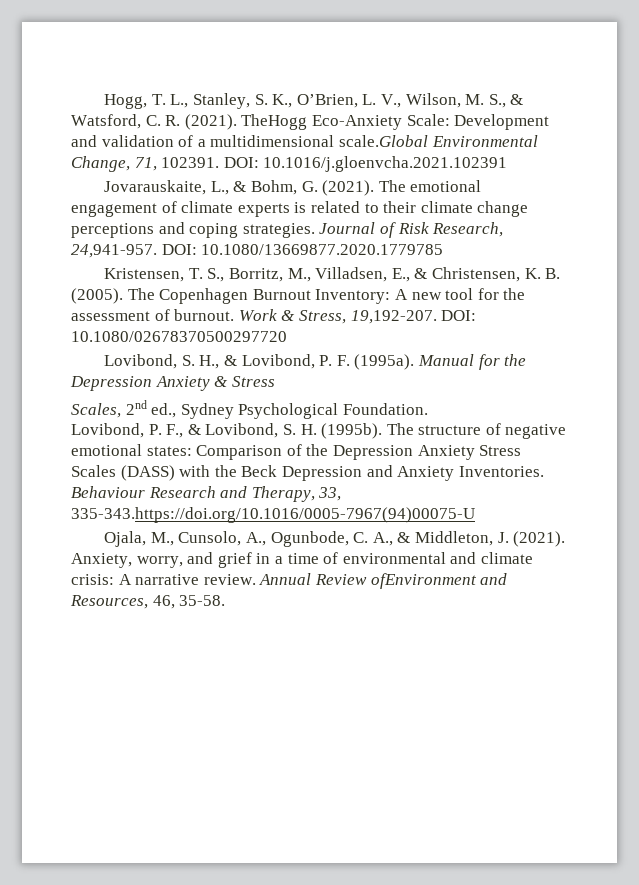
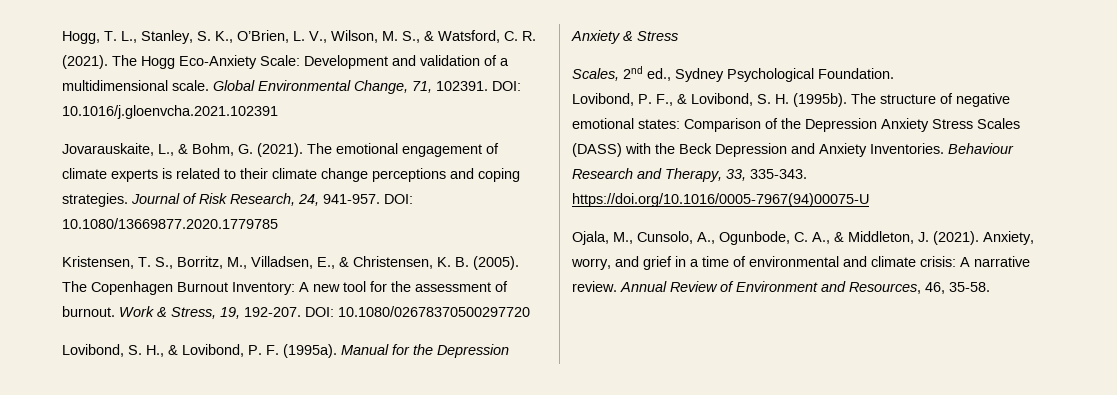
- TheHogg Eco-Anxiety Scale: Development and validation of a multidimensional scale.Global Environmental Change, 71, 102391.
+ The Hogg Eco-Anxiety Scale: Development and validation of a multidimensional scale. Global Environmental Change, 71, 102391.
- Journal of Risk Research, 24,941-957.
+ Journal of Risk Research, 24, 941-957.
- Work & Stress, 19,192-207.
+ Work & Stress, 19, 192-207.
- Behaviour Research and Therapy, 33, 335-343.https://doi.org/10.1016/0005-7967(94)00075-U
+ Behaviour Research and Therapy, 33, 335-343. https://doi.org/10.1016/0005-7967(94)00075-U
- Annual Review ofEnvironment and Resources, 46, 35-58.
+ Annual Review of Environment and Resources, 46, 35-58.

